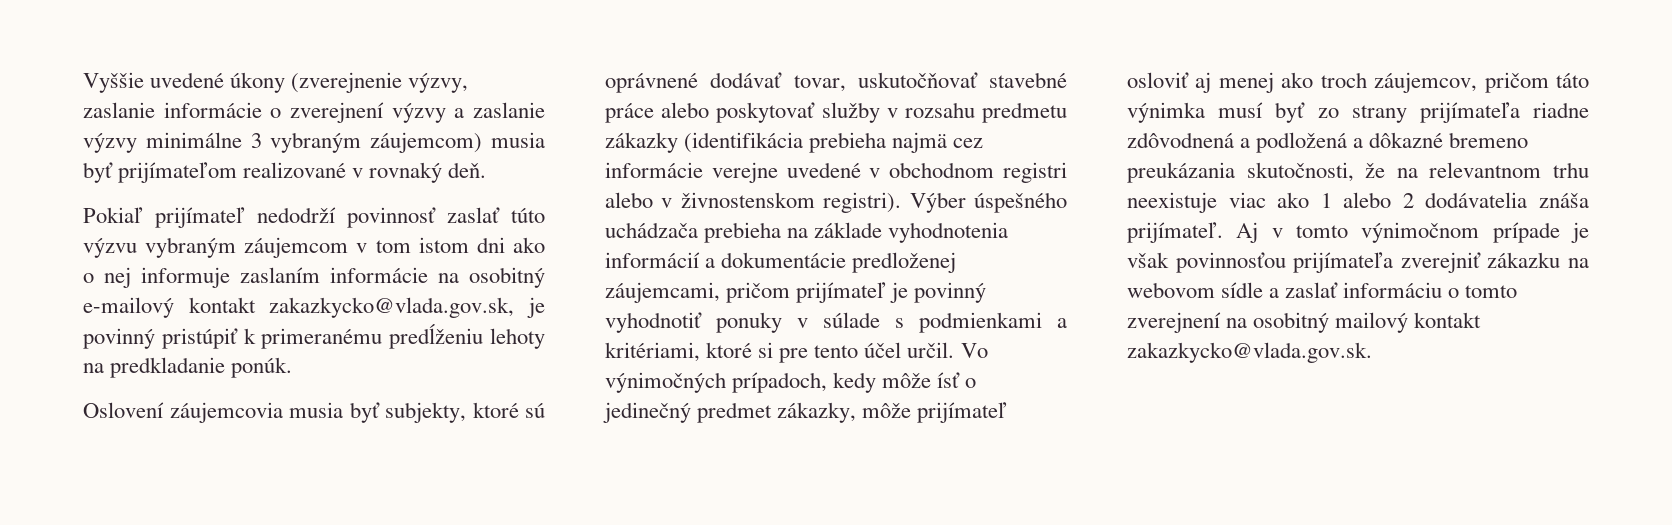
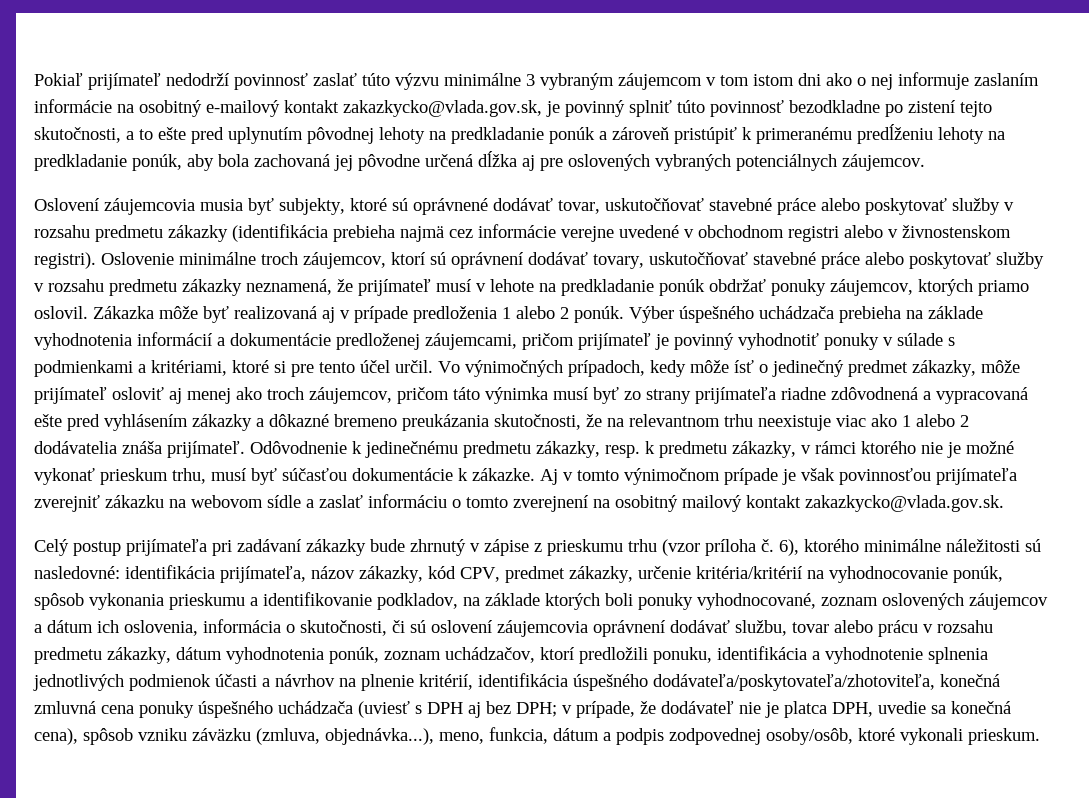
- Vyššie uvedené úkony (zverejnenie výzvy, zaslanie informácie o zverejnení výzvy a zaslanie výzvy minimálne 3 vybraným záujemcom) musia byť prijímateľom realizované v rovnaký deň.
- Pokiaľ prijímateľ nedodrží povinnosť zaslať túto výzvu vybraným záujemcom v tom istom dni ako o nej informuje zaslaním informácie na osobitný e-mailový kontakt zakazkycko@vlada.gov.sk, je povinný pristúpiť k primeranému predĺženiu lehoty na predkladanie ponúk.
+ Pokiaľ prijímateľ nedodrží povinnosť zaslať túto výzvu minimálne 3 vybraným záujemcom v tom istom dni ako o nej informuje zaslaním informácie na osobitný e-mailový kontakt zakazkycko@vlada.gov.sk, je povinný splniť túto povinnosť bezodkladne po zistení tejto skutočnosti, a to ešte pred uplynutím pôvodnej lehoty na predkladanie ponúk a zároveň pristúpiť k primeranému predĺženiu lehoty na predkladanie ponúk, aby bola zachovaná jej pôvodne určená dĺžka aj pre oslovených vybraných potenciálnych záujemcov.
+ Oslovenie minimálne troch záujemcov, ktorí sú oprávnení dodávať tovary, uskutočňovať stavebné práce alebo poskytovať služby v rozsahu predmetu zákazky neznamená, že prijímateľ musí v lehote na predkladanie ponúk obdržať ponuky záujemcov, ktorých priamo oslovil. Zákazka môže byť realizovaná aj v prípade predloženia 1 alebo 2 ponúk.
- Vo výnimočných prípadoch, kedy môže ísť o jedinečný predmet zákazky, môže prijímateľ osloviť aj menej ako troch záujemcov, pričom táto výnimka musí byť zo strany prijímateľa riadne zdôvodnená a podložená a dôkazné bremeno preukázania skutočnosti, že na relevantnom trhu neexistuje viac ako 1 alebo 2 dodávatelia znáša prijímateľ.
+ Vo výnimočných prípadoch, kedy môže ísť o jedinečný predmet zákazky, môže prijímateľ osloviť aj menej ako troch záujemcov, pričom táto výnimka musí byť zo strany prijímateľa riadne zdôvodnená a vypracovaná ešte pred vyhlásením zákazky a dôkazné bremeno preukázania skutočnosti, že na relevantnom trhu neexistuje viac ako 1 alebo 2 dodávatelia znáša prijímateľ.
+ Odôvodnenie k jedinečnému predmetu zákazky, resp. k predmetu zákazky, v rámci ktorého nie je možné vykonať prieskum trhu, musí byť súčasťou dokumentácie k zákazke.
+ Celý postup prijímateľa pri zadávaní zákazky bude zhrnutý v zápise z prieskumu trhu (vzor príloha č. 6), ktorého minimálne náležitosti sú nasledovné: identifikácia prijímateľa, názov zákazky, kód CPV, predmet zákazky, určenie kritéria/kritérií na vyhodnocovanie ponúk, spôsob vykonania prieskumu a identifikovanie podkladov, na základe ktorých boli ponuky vyhodnocované, zoznam oslovených záujemcov a dátum ich oslovenia, informácia o skutočnosti, či sú oslovení záujemcovia oprávnení dodávať službu, tovar alebo prácu v rozsahu predmetu zákazky, dátum vyhodnotenia ponúk, zoznam uchádzačov, ktorí predložili ponuku, identifikácia a vyhodnotenie splnenia jednotlivých podmienok účasti a návrhov na plnenie kritérií, identifikácia úspešného dodávateľa/poskytovateľa/zhotoviteľa, konečná zmluvná cena ponuky úspešného uchádzača (uviesť s DPH aj bez DPH; v prípade, že dodávateľ nie je platca DPH, uvedie sa konečná cena), spôsob vzniku záväzku (zmluva, objednávka...), meno, funkcia, dátum a podpis zodpovednej osoby/osôb, ktoré vykonali prieskum.

